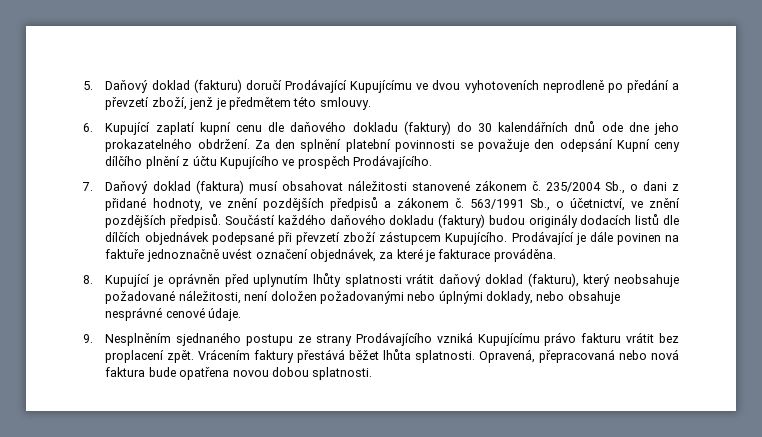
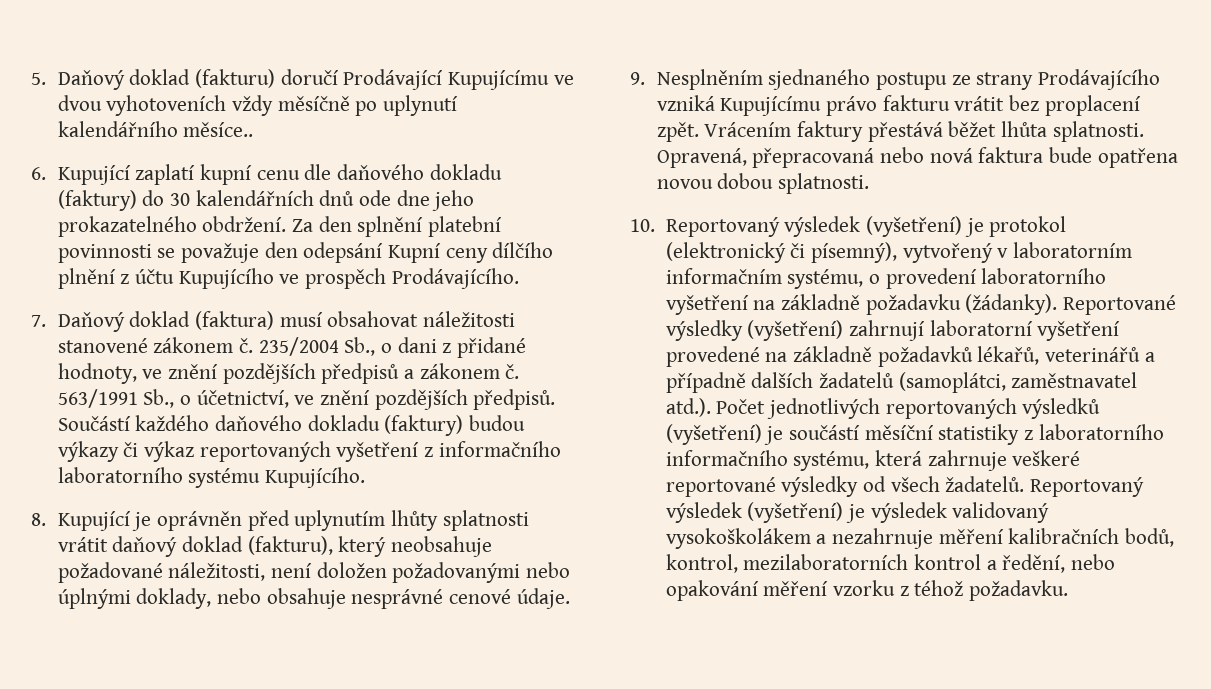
- 5. Daňový doklad (fakturu) doručí Prodávající Kupujícímu ve dvou vyhotoveních neprodleně po předání a převzetí zboží, jenž je předmětem této smlouvy.
+ 5. Daňový doklad (fakturu) doručí Prodávající Kupujícímu ve dvou vyhotoveních vždy měsíčně po uplynutí kalendářního měsíce..
- Součástí každého daňového dokladu (faktury) budou originály dodacích listů dle dílčích objednávek podepsané při převzetí zboží zástupcem Kupujícího. Prodávající je dále povinen na faktuře jednoznačně uvést označení objednávek, za které je fakturace prováděna.
+ Součástí každého daňového dokladu (faktury) budou výkazy či výkaz reportovaných vyšetření z informačního laboratorního systému Kupujícího.
+ 10. Reportovaný výsledek (vyšetření) je protokol (elektronický či písemný), vytvořený v laboratorním informačním systému, o provedení laboratorního vyšetření na základně požadavku (žádanky). Reportované výsledky (vyšetření) zahrnují laboratorní vyšetření provedené na základně požadavků lékařů, veterinářů a případně dalších žadatelů (samoplátci, zaměstnavatel atd.). Počet jednotlivých reportovaných výsledků (vyšetření) je součástí měsíční statistiky z laboratorního informačního systému, která zahrnuje veškeré reportované výsledky od všech žadatelů. Reportovaný výsledek (vyšetření) je výsledek validovaný vysokoškolákem a nezahrnuje měření kalibračních bodů, kontrol, mezilaboratorních kontrol a ředění, nebo opakování měření vzorku z téhož požadavku.

